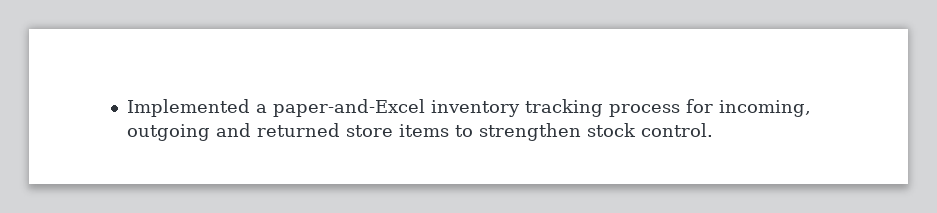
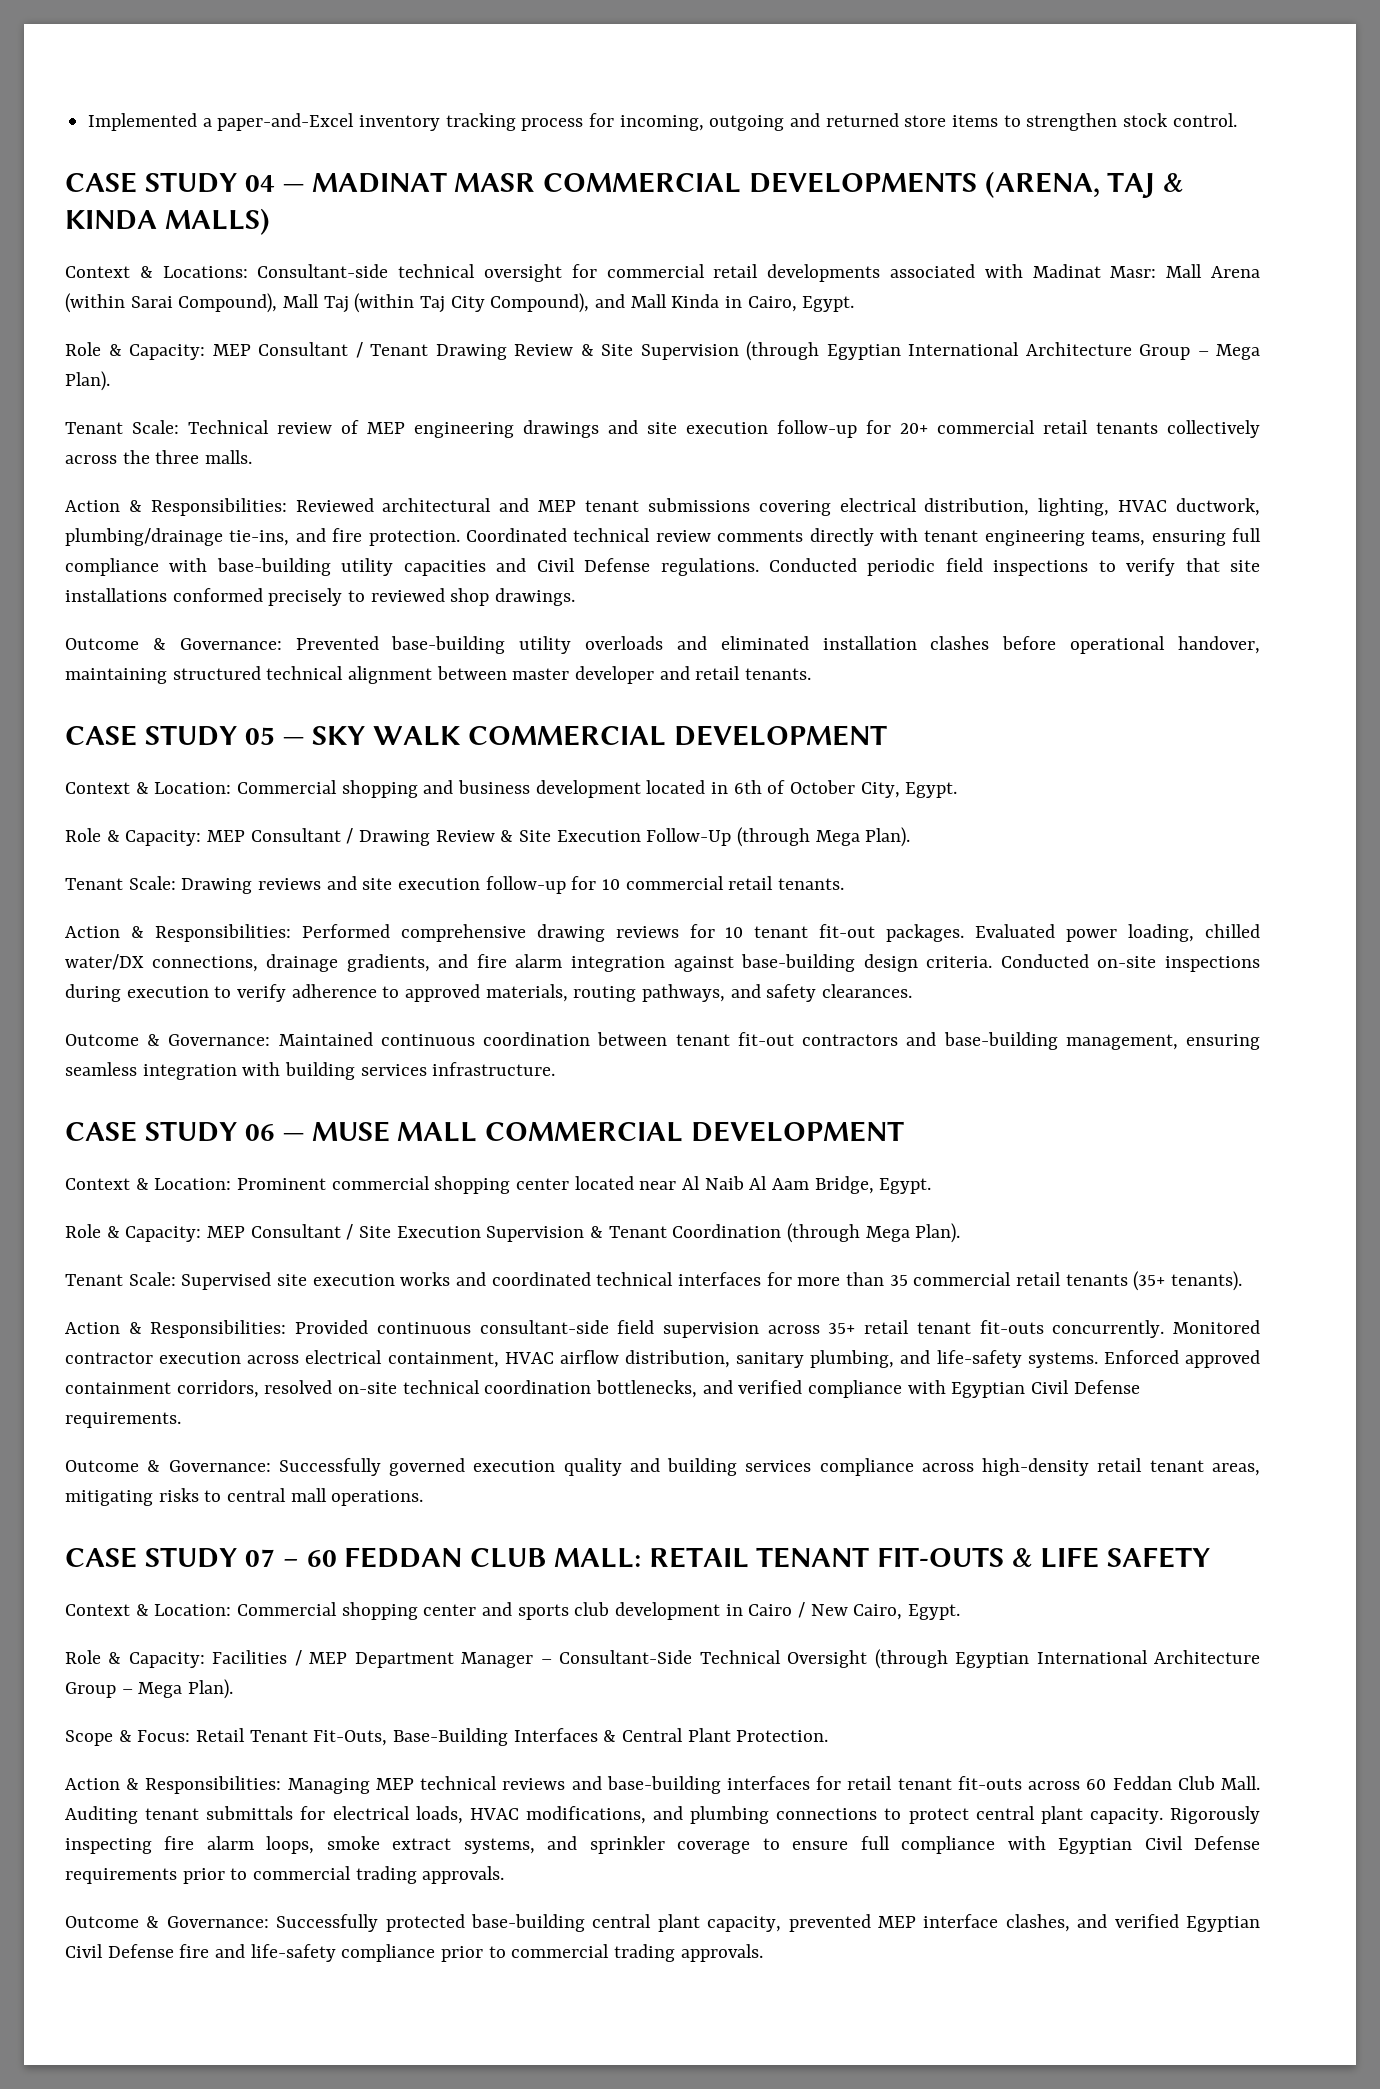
+ CASE STUDY 04 — MADINAT MASR COMMERCIAL DEVELOPMENTS (ARENA, TAJ & KINDA MALLS)
+ Context & Locations: Consultant-side technical oversight for commercial retail developments associated with Madinat Masr: Mall Arena (within Sarai Compound), Mall Taj (within Taj City Compound), and Mall Kinda in Cairo, Egypt.
+ Role & Capacity: MEP Consultant / Tenant Drawing Review & Site Supervision (through Egyptian International Architecture Group – Mega Plan).
+ Tenant Scale: Technical review of MEP engineering drawings and site execution follow-up for 20+ commercial retail tenants collectively across the three malls.
+ Action & Responsibilities: Reviewed architectural and MEP tenant submissions covering electrical distribution, lighting, HVAC ductwork, plumbing/drainage tie-ins, and fire protection. Coordinated technical review comments directly with tenant engineering teams, ensuring full compliance with base-building utility capacities and Civil Defense regulations. Conducted periodic field inspections to verify that site installations conformed precisely to reviewed shop drawings.
+ Outcome & Governance: Prevented base-building utility overloads and eliminated installation clashes before operational handover, maintaining structured technical alignment between master developer and retail tenants.
+ CASE STUDY 05 — SKY WALK COMMERCIAL DEVELOPMENT
+ Context & Location: Commercial shopping and business development located in 6th of October City, Egypt.
+ Role & Capacity: MEP Consultant / Drawing Review & Site Execution Follow-Up (through Mega Plan).
+ Tenant Scale: Drawing reviews and site execution follow-up for 10 commercial retail tenants.
+ Action & Responsibilities: Performed comprehensive drawing reviews for 10 tenant fit-out packages. Evaluated power loading, chilled water/DX connections, drainage gradients, and fire alarm integration against base-building design criteria. Conducted on-site inspections during execution to verify adherence to approved materials, routing pathways, and safety clearances.
+ Outcome & Governance: Maintained continuous coordination between tenant fit-out contractors and base-building management, ensuring seamless integration with building services infrastructure.
+ CASE STUDY 06 — MUSE MALL COMMERCIAL DEVELOPMENT
+ Context & Location: Prominent commercial shopping center located near Al Naib Al Aam Bridge, Egypt.
+ Role & Capacity: MEP Consultant / Site Execution Supervision & Tenant Coordination (through Mega Plan).
+ Tenant Scale: Supervised site execution works and coordinated technical interfaces for more than 35 commercial retail tenants (35+ tenants).
+ Action & Responsibilities: Provided continuous consultant-side field supervision across 35+ retail tenant fit-outs concurrently. Monitored contractor execution across electrical containment, HVAC airflow distribution, sanitary plumbing, and life-safety systems. Enforced approved containment corridors, resolved on-site technical coordination bottlenecks, and verified compliance with Egyptian Civil Defense requirements.
+ Outcome & Governance: Successfully governed execution quality and building services compliance across high-density retail tenant areas, mitigating risks to central mall operations.
+ CASE STUDY 07 – 60 FEDDAN CLUB MALL: RETAIL TENANT FIT-OUTS & LIFE SAFETY
+ Context & Location: Commercial shopping center and sports club development in Cairo / New Cairo, Egypt.
+ Role & Capacity: Facilities / MEP Department Manager – Consultant-Side Technical Oversight (through Egyptian International Architecture Group – Mega Plan).
+ Scope & Focus: Retail Tenant Fit-Outs, Base-Building Interfaces & Central Plant Protection.
+ Action & Responsibilities: Managing MEP technical reviews and base-building interfaces for retail tenant fit-outs across 60 Feddan Club Mall. Auditing tenant submittals for electrical loads, HVAC modifications, and plumbing connections to protect central plant capacity. Rigorously inspecting fire alarm loops, smoke extract systems, and sprinkler coverage to ensure full compliance with Egyptian Civil Defense requirements prior to commercial trading approvals.
+ Outcome & Governance: Successfully protected base-building central plant capacity, prevented MEP interface clashes, and verified Egyptian Civil Defense fire and life-safety compliance prior to commercial trading approvals.

